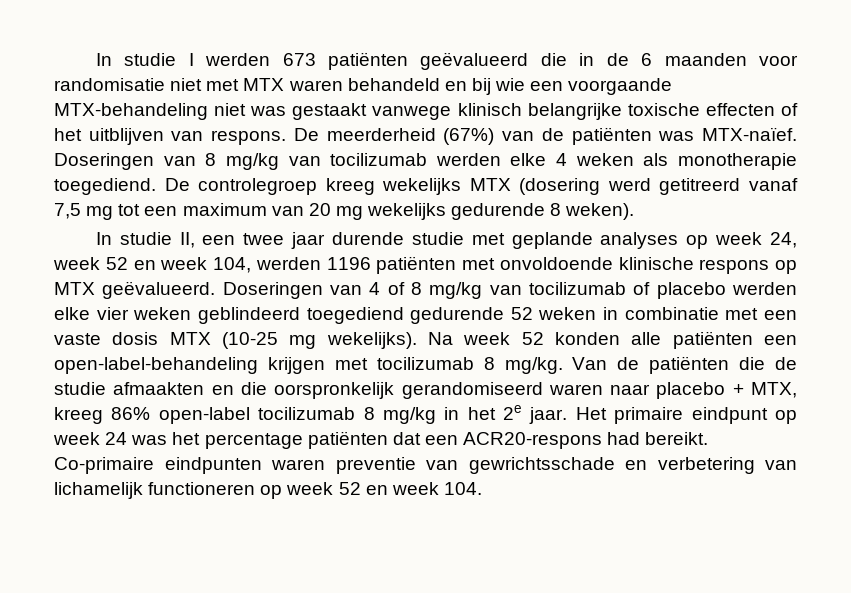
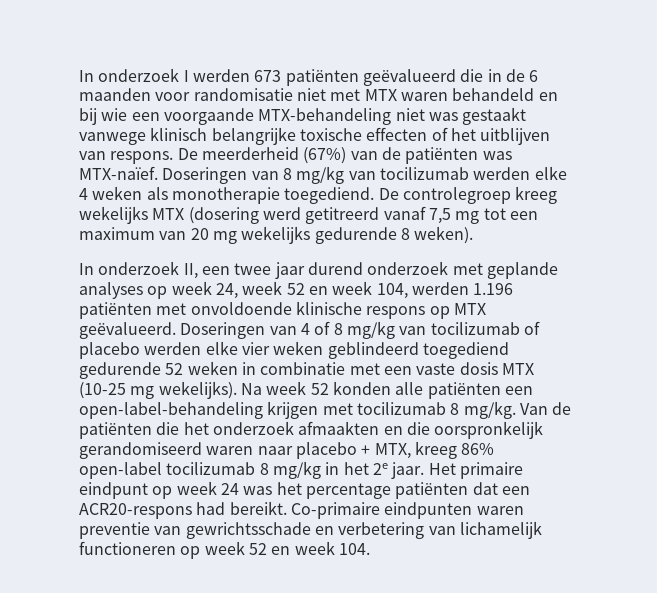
- In studie I werden 673 patiënten geëvalueerd die in de 6 maanden voor randomisatie niet met MTX waren behandeld en bij wie een voorgaande MTX-behandeling niet was gestaakt vanwege klinisch belangrijke toxische effecten of het uitblijven van respons.
+ In onderzoek I werden 673 patiënten geëvalueerd die in de 6 maanden voor randomisatie niet met MTX waren behandeld en bij wie een voorgaande MTX-behandeling niet was gestaakt vanwege klinisch belangrijke toxische effecten of het uitblijven van respons.
- In studie II, een twee jaar durende studie met geplande analyses op week 24, week 52 en week 104, werden 1196 patiënten met onvoldoende klinische respons op MTX geëvalueerd.
+ In onderzoek II, een twee jaar durend onderzoek met geplande analyses op week 24, week 52 en week 104, werden 1.196 patiënten met onvoldoende klinische respons op MTX geëvalueerd.
- Van de patiënten die de studie afmaakten en die oorspronkelijk gerandomiseerd waren naar placebo + MTX, kreeg 86% open-label tocilizumab 8 mg/kg in het 2e jaar.
+ Van de patiënten die het onderzoek afmaakten en die oorspronkelijk gerandomiseerd waren naar placebo + MTX, kreeg 86% open-label tocilizumab 8 mg/kg in het 2e jaar.

